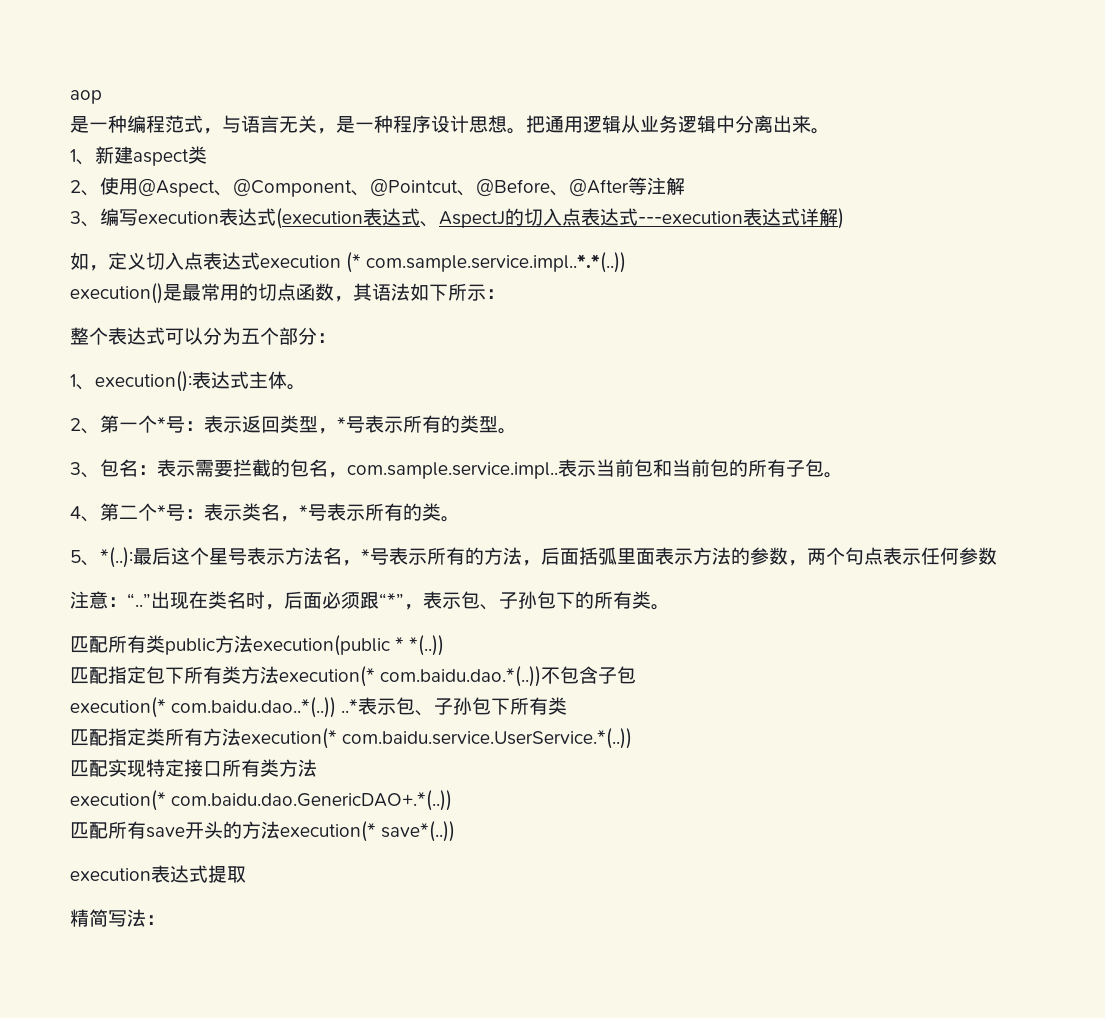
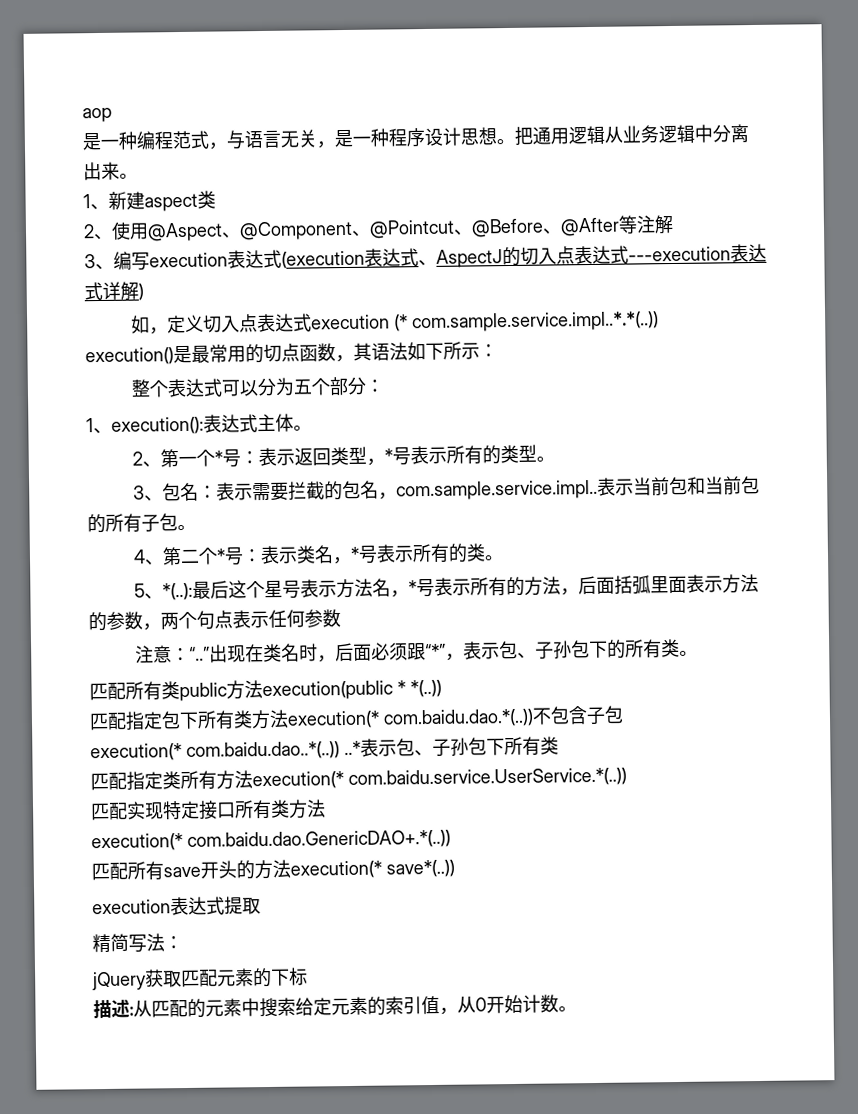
+ jQuery获取匹配元素的下标
+ 描述:从匹配的元素中搜索给定元素的索引值，从0开始计数。

